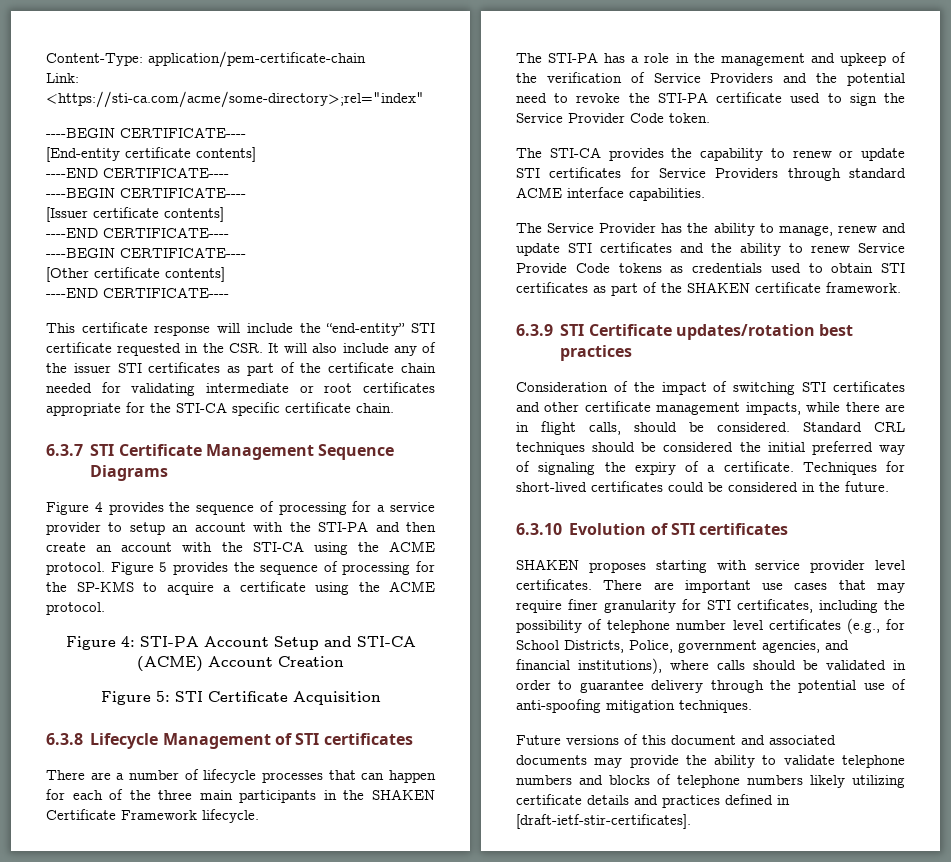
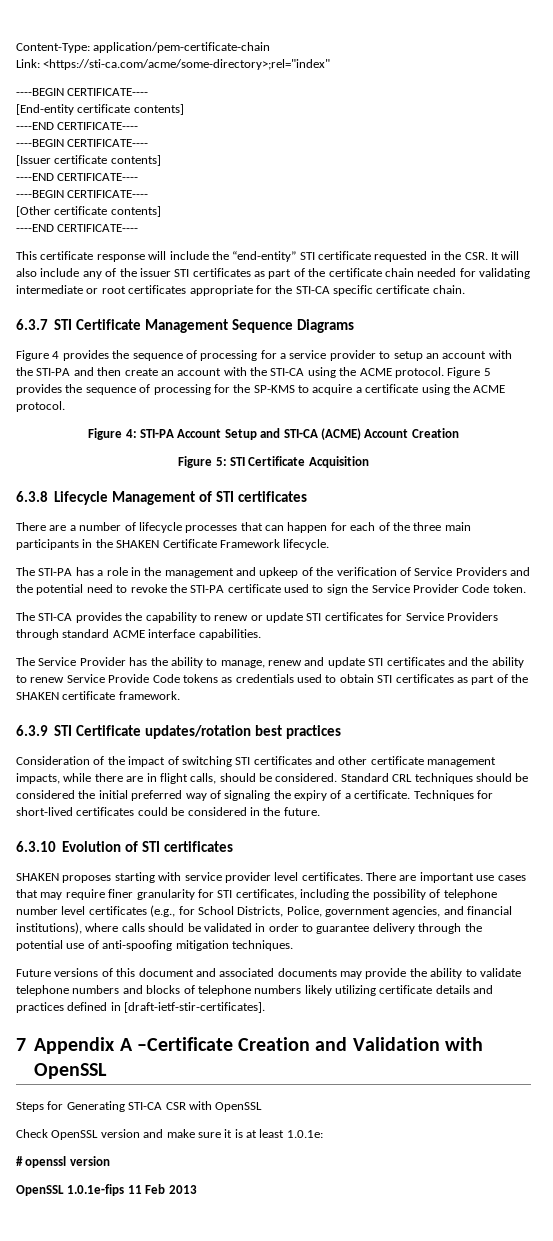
+ 7 Appendix A –Certificate Creation and Validation with OpenSSL
+ Steps for Generating STI-CA CSR with OpenSSL
+ Check OpenSSL version and make sure it is at least 1.0.1e:
+ # openssl version
+ OpenSSL 1.0.1e-fips 11 Feb 2013

